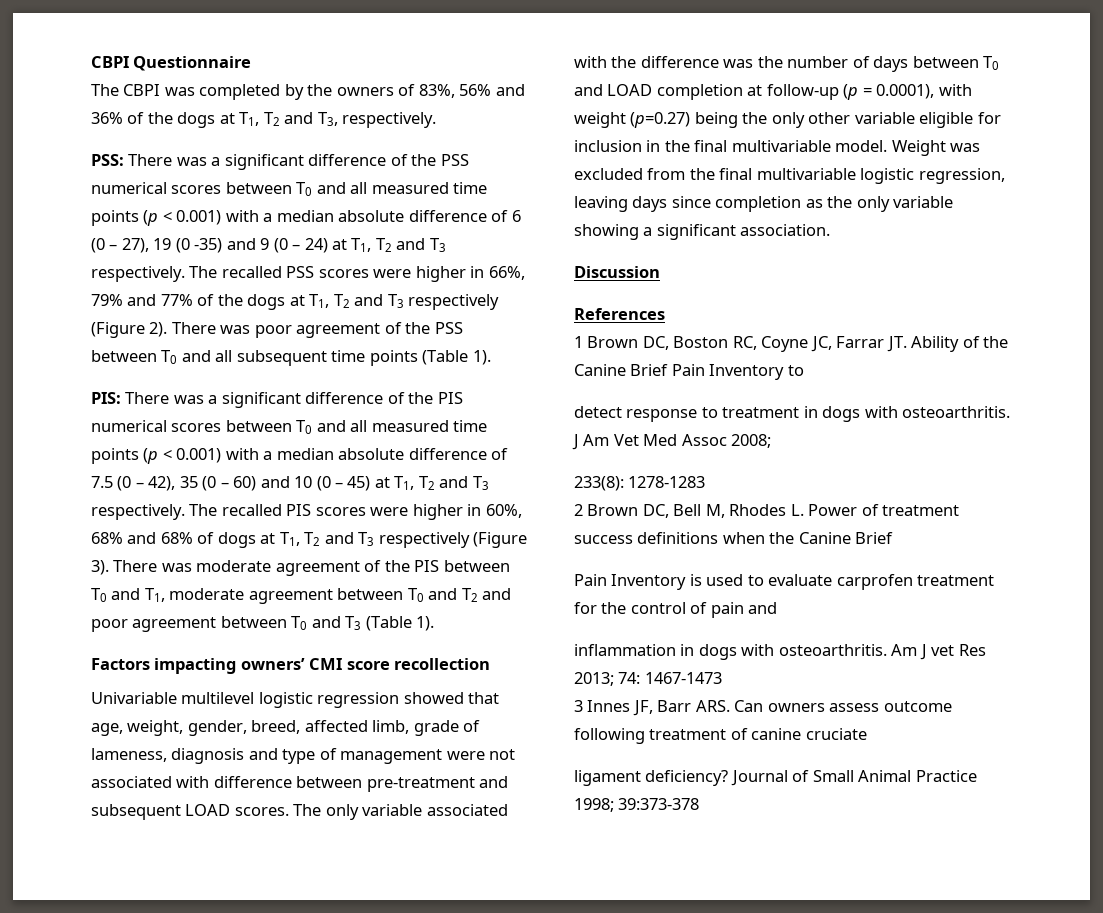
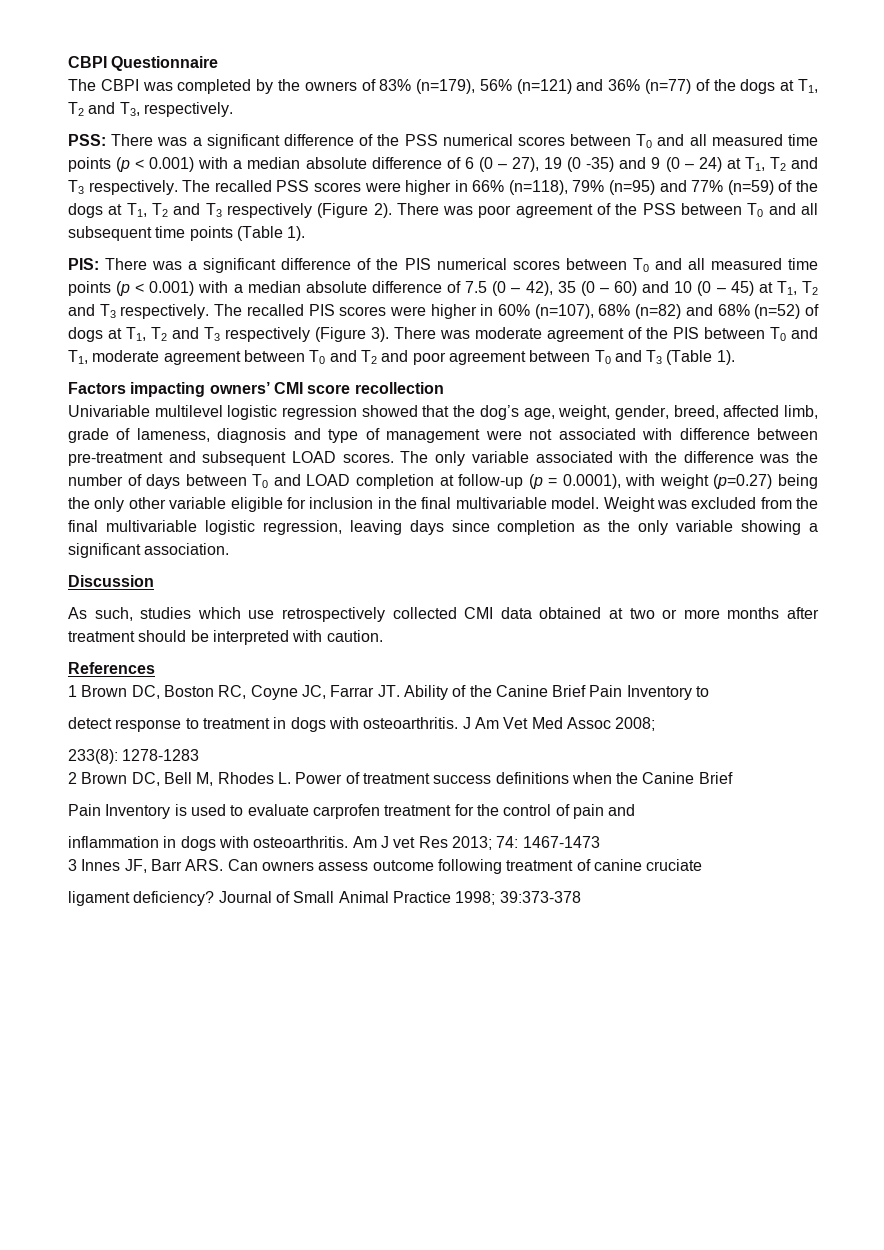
- The CBPI was completed by the owners of 83%, 56% and 36% of the dogs at T1, T2 and T3, respectively.
+ The CBPI was completed by the owners of 83% (n=179), 56% (n=121) and 36% (n=77) of the dogs at T1, T2 and T3, respectively.
- The recalled PSS scores were higher in 66%, 79% and 77% of the dogs at T1, T2 and T3 respectively (Figure 2).
+ The recalled PSS scores were higher in 66% (n=118), 79% (n=95) and 77% (n=59) of the dogs at T1, T2 and T3 respectively (Figure 2).
- The recalled PIS scores were higher in 60%, 68% and 68% of dogs at T1, T2 and T3 respectively (Figure 3).
+ The recalled PIS scores were higher in 60% (n=107), 68% (n=82) and 68% (n=52) of dogs at T1, T2 and T3 respectively (Figure 3).
- Univariable multilevel logistic regression showed that age, weight, gender, breed, affected limb, grade of lameness, diagnosis and type of management were not associated with difference between pre-treatment and subsequent LOAD scores.
+ Univariable multilevel logistic regression showed that the dog’s age, weight, gender, breed, affected limb, grade of lameness, diagnosis and type of management were not associated with difference between pre-treatment and subsequent LOAD scores.
+ As such, studies which use retrospectively collected CMI data obtained at two or more months after treatment should be interpreted with caution.

